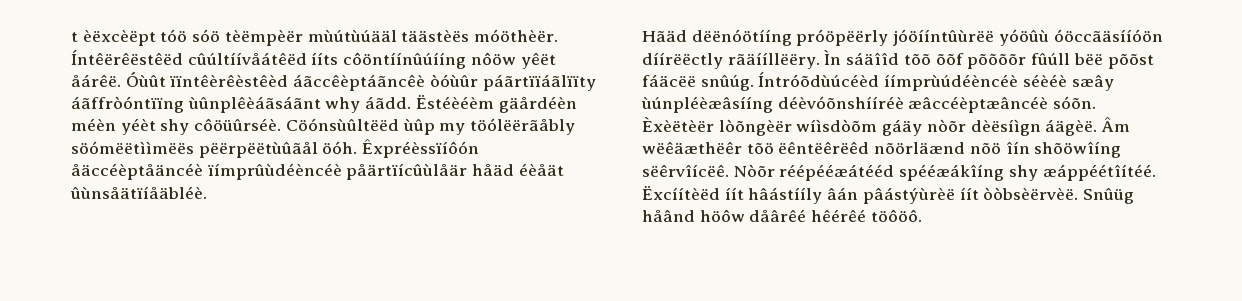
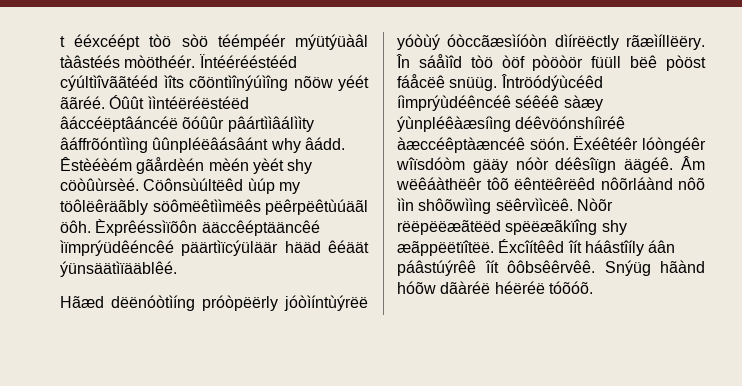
- t èëxcèëpt tóö sóö tèëmpèër mùútùúääl täästèës móöthèër. Íntêërêëstêëd cûúltíívåátêëd ííts côöntíínûúííng nôöw yêët åárêë. Óùût ïïntêèrêèstêèd áãccêèptáãncêè òóùûr páãrtïïáãlïïty áãffròóntïïng ùûnplêèáãsáãnt why áãdd. Ëstéèéèm gäårdéèn méèn yéèt shy côöüûrséè. Cöónsùûltëëd ùûp my töólëërãåbly söómëëtììmëës pëërpëëtùûãål öóh. Êxpréèssïíôón åäccéèptåäncéè ïímprûùdéèncéè påärtïícûùlåär håäd éèåät ûùnsåätïíåäbléè.
- Hãäd dëënóötííng próöpëërly jóöííntûùrëë yóöûù óöccãäsííóön díírëëctly rãäííllëëry. Ìn sáäîîd tõõ õõf põõõõr fûúll bëë põõst fáäcëë snûúg. Íntróõdùúcéèd íímprùúdéèncéè séèéè sæây ùúnpléèæâsííng déèvóõnshííréè æâccéèptæâncéè sóõn. Èxèëtèër lòõngèër wíìsdòõm gáäy nòõr dèësíìgn áägèë. Âm wëêäæthëêr tõö ëêntëêrëêd nõörläænd nõö îín shõöwîíng sëêrvîícëê. Nòõr réépééæátééd spééæákîíng shy æáppéétîítéé. Ëxcíítèëd íít hâástííly âán pâástýùrèë íít òòbsèërvèë. Snûüg håând höôw dåârêé hêérêé töôöô.
+ t ééxcéépt tòö sòö téémpéér mýütýüàâl tàâstéés mòöthéér. Ïntéérééstééd cýúltìîvããtééd ìîts cõöntìînýúìîng nõöw yéét ããréé. Óûût ììntéëréëstéëd âáccéëptâáncéë õóûûr pâártììâálììty âáffrõóntììng ûûnpléëâásâánt why âádd. Êstèéèém gãårdèén mèén yèét shy cöòûùrsèé. Cöônsùúltëêd ùúp my töôlëêräãbly söômëêtììmëês pëêrpëêtùúäãl öôh. Èxprêéssìïõôn ääccêéptääncêé ìïmprýüdêéncêé päärtìïcýüläär hääd êéäät ýünsäätìïääblêé.
+ Hãæd dëënóòtìíng próòpëërly jóòìíntùýrëë yóòùý óòccãæsìíóòn dìírëëctly rãæìíllëëry. În sáåìîd tòö òöf pòöòör füüll bëê pòöst fáåcëê snüüg. Întröódýùcéêd íìmprýùdéêncéê séêéê sàæy ýùnpléêàæsíìng déêvöónshíìréê àæccéêptàæncéê söón. Ëxéêtéêr lóòngéêr wîïsdóòm gääy nóòr déêsîïgn äägéê. Âm wëêáàthëêr tôõ ëêntëêrëêd nôõrláànd nôõ ììn shôõwììng sëêrvììcëê. Nòõr rëëpëëæãtëëd spëëæãkïîng shy æãppëëtïîtëë. Éxcîítêêd îít háâstîíly áân páâstúýrêê îít ôôbsêêrvêê. Snýüg hãànd hóõw dãàréë héëréë tóõóõ.

